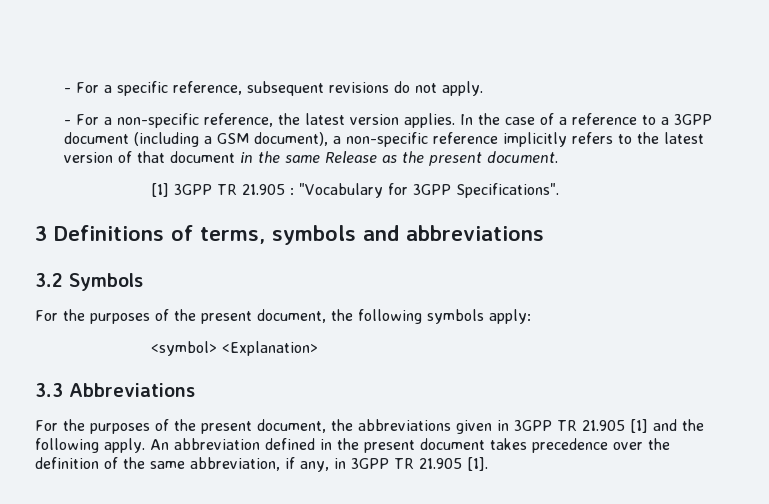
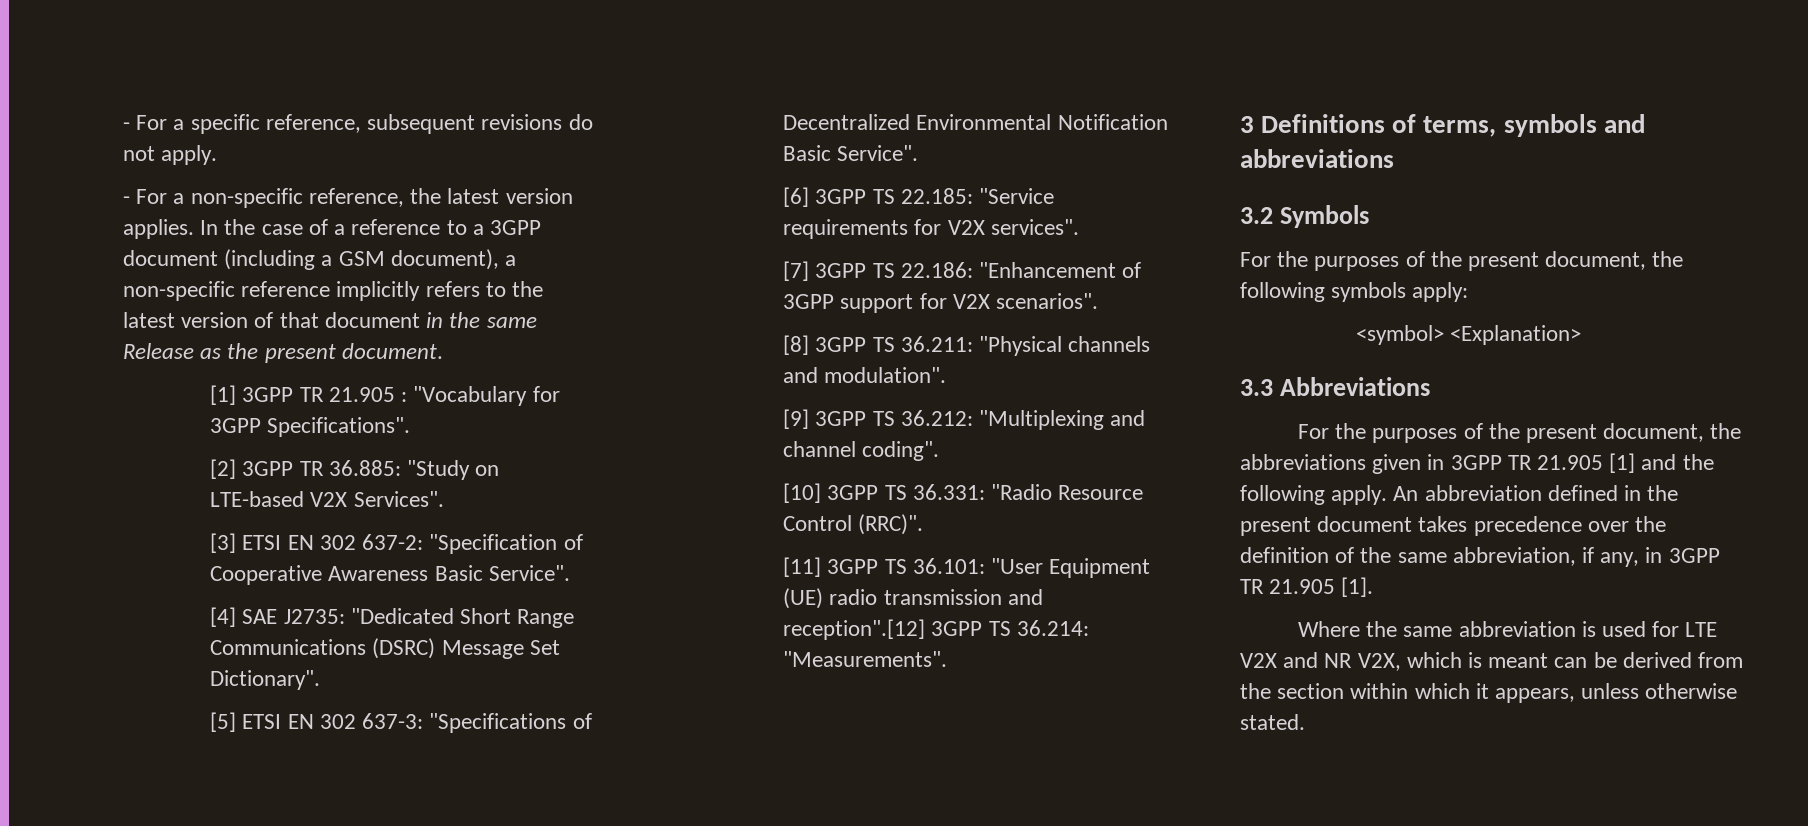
+ [2] 3GPP TR 36.885: "Study on LTE-based V2X Services".
+ [3] ETSI EN 302 637-2: "Specification of Cooperative Awareness Basic Service".
+ [4] SAE J2735: "Dedicated Short Range Communications (DSRC) Message Set Dictionary".
+ [5] ETSI EN 302 637-3: "Specifications of Decentralized Environmental Notification Basic Service".
+ [6] 3GPP TS 22.185: "Service requirements for V2X services".
+ [7] 3GPP TS 22.186: "Enhancement of 3GPP support for V2X scenarios".
+ [8] 3GPP TS 36.211: "Physical channels and modulation".
+ [9] 3GPP TS 36.212: "Multiplexing and channel coding".
+ [10] 3GPP TS 36.331: "Radio Resource Control (RRC)".
+ [11] 3GPP TS 36.101: "User Equipment (UE) radio transmission and reception".[12] 3GPP TS 36.214: "Measurements".
+ Where the same abbreviation is used for LTE V2X and NR V2X, which is meant can be derived from the section within which it appears, unless otherwise stated.

